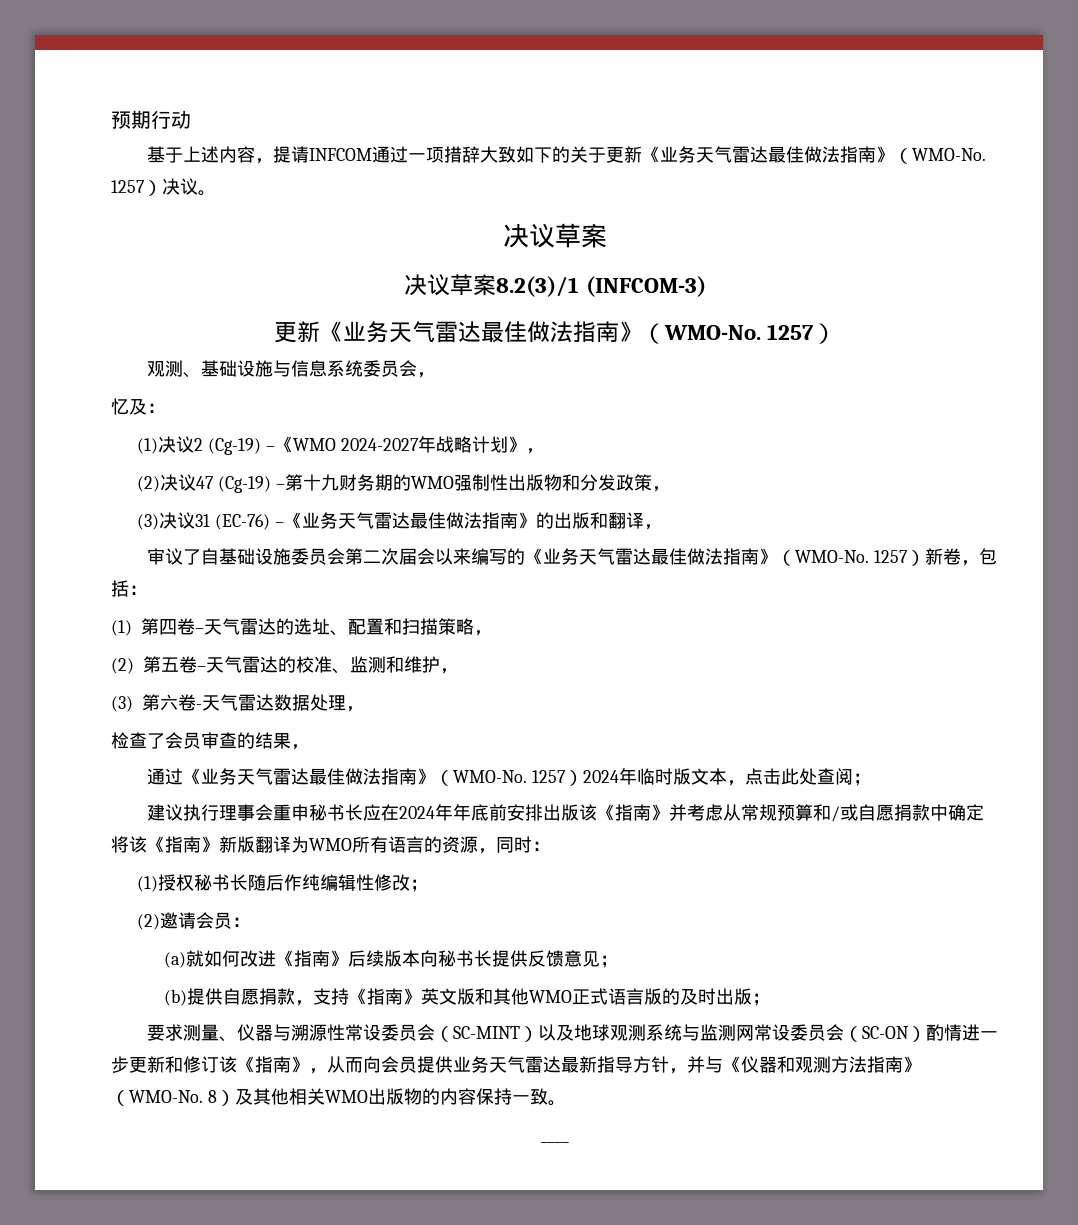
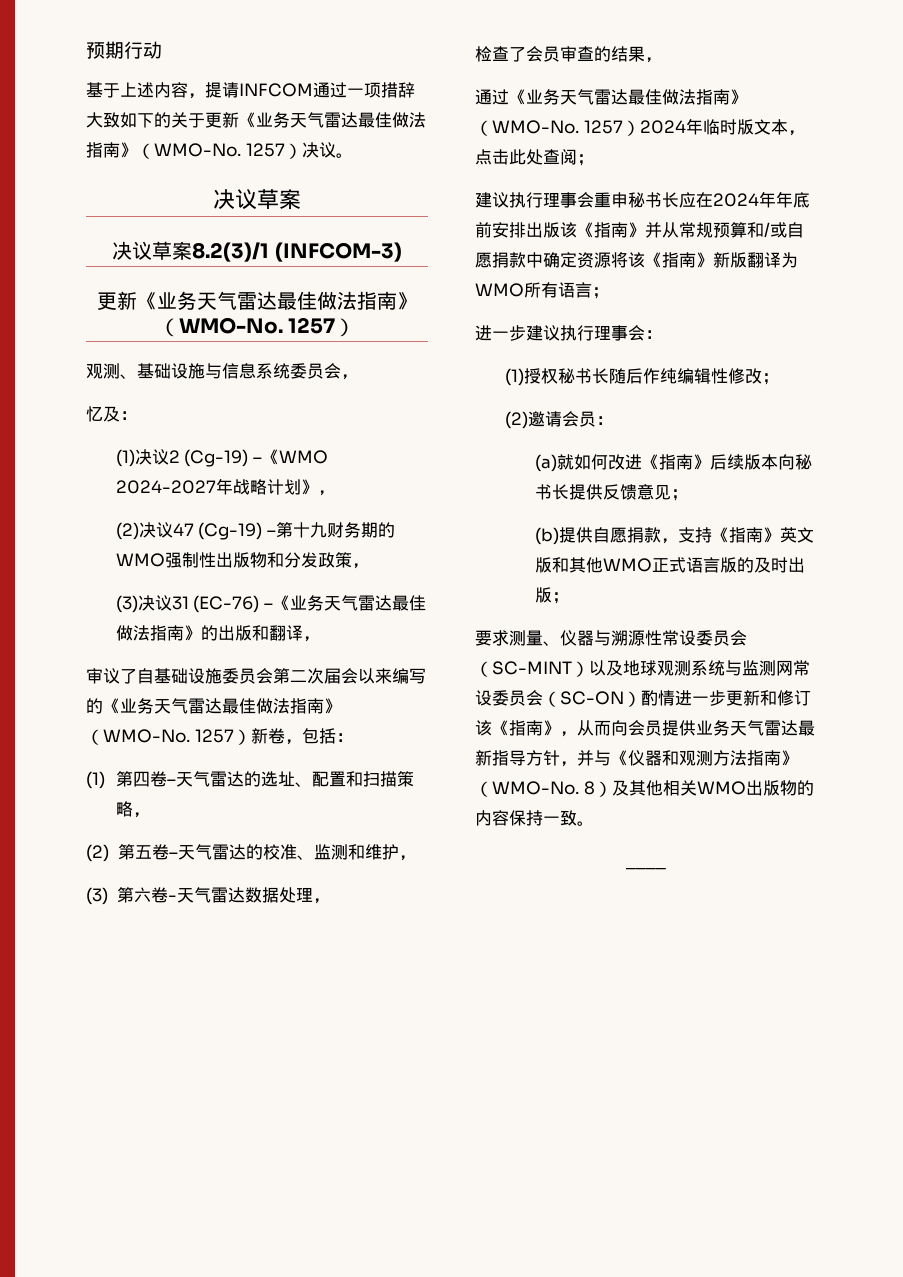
- 建议执行理事会重申秘书长应在2024年年底前安排出版该《指南》并考虑从常规预算和/或自愿捐款中确定将该《指南》新版翻译为WMO所有语言的资源，同时：
+ 建议执行理事会重申秘书长应在2024年年底前安排出版该《指南》并从常规预算和/或自愿捐款中确定资源将该《指南》新版翻译为WMO所有语言；
+ 进一步建议执行理事会：

